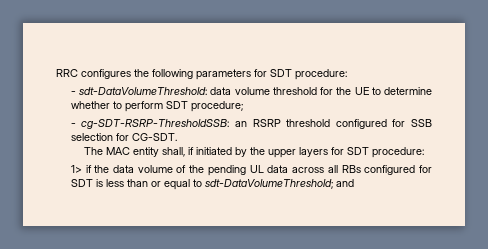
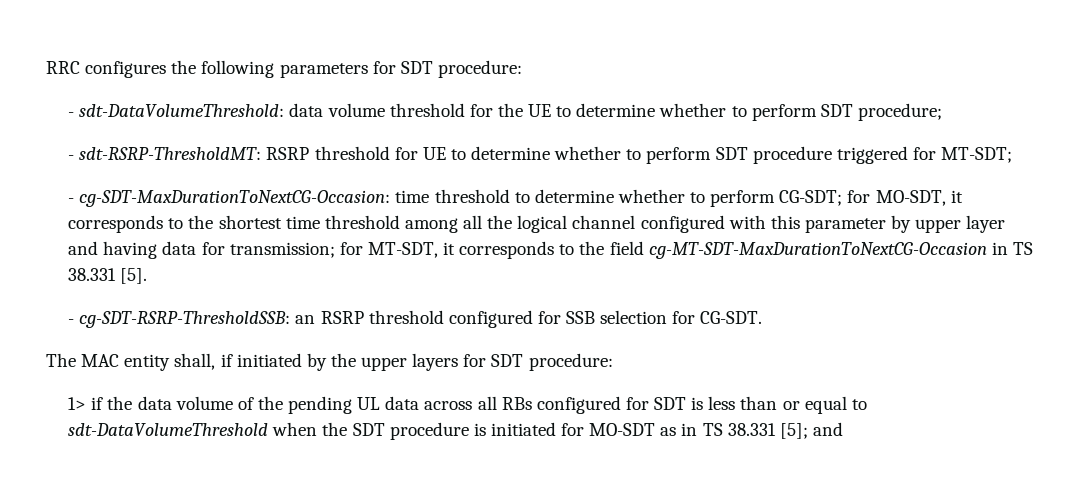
+ - sdt-RSRP-ThresholdMT: RSRP threshold for UE to determine whether to perform SDT procedure triggered for MT-SDT;
+ - cg-SDT-MaxDurationToNextCG-Occasion: time threshold to determine whether to perform CG-SDT; for MO-SDT, it corresponds to the shortest time threshold among all the logical channel configured with this parameter by upper layer and having data for transmission; for MT-SDT, it corresponds to the field cg-MT-SDT-MaxDurationToNextCG-Occasion in TS 38.331 [5].
- 1> if the data volume of the pending UL data across all RBs configured for SDT is less than or equal to sdt-DataVolumeThreshold; and
+ 1> if the data volume of the pending UL data across all RBs configured for SDT is less than or equal to sdt-DataVolumeThreshold when the SDT procedure is initiated for MO-SDT as in TS 38.331 [5]; and

